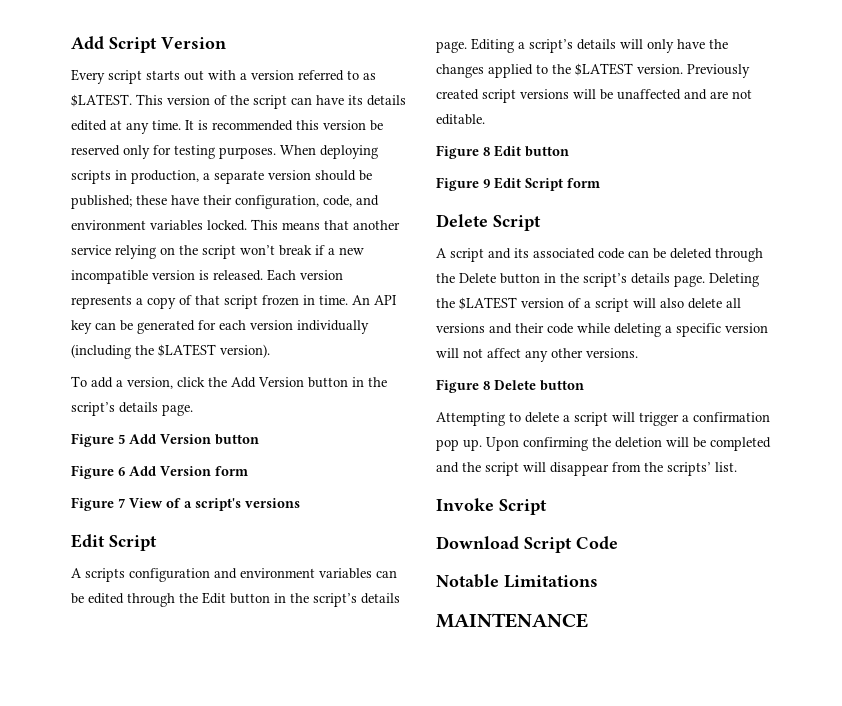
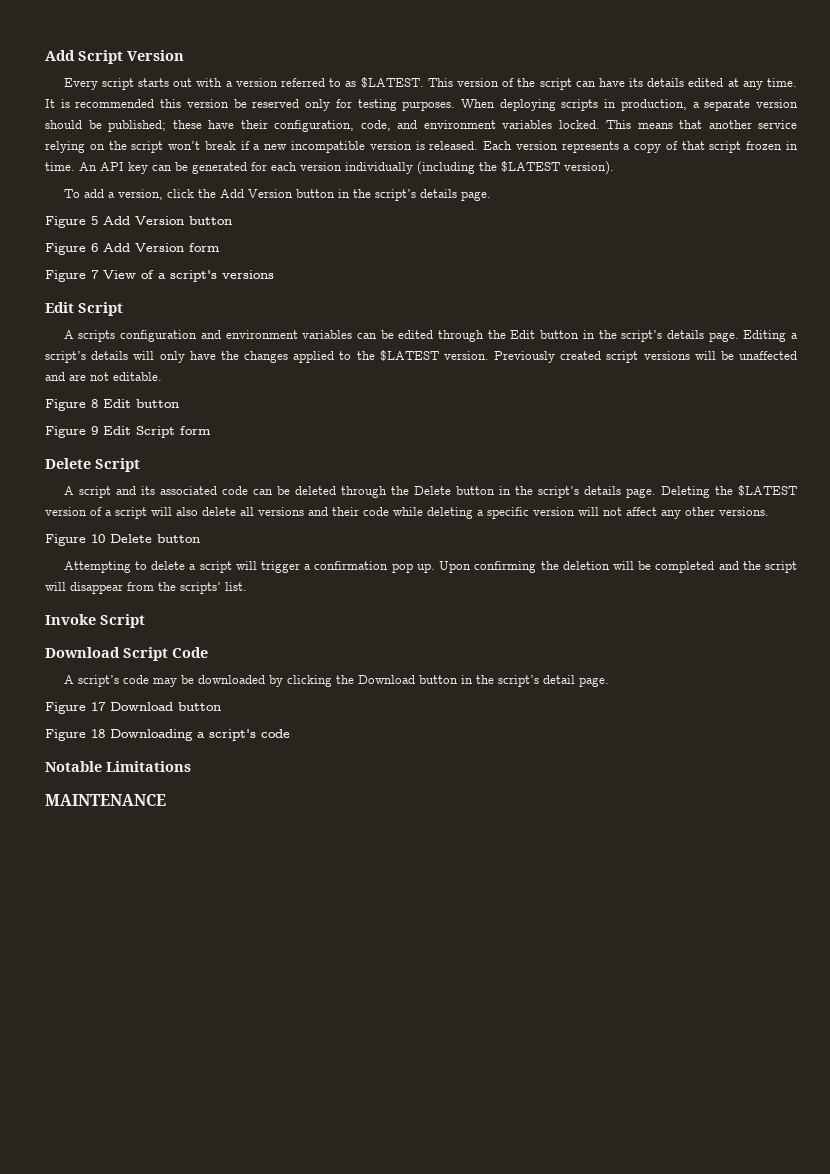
- Figure 8 Delete button
+ Figure 10 Delete button
+ A script’s code may be downloaded by clicking the Download button in the script’s detail page.
+ Figure 17 Download button
+ Figure 18 Downloading a script's code

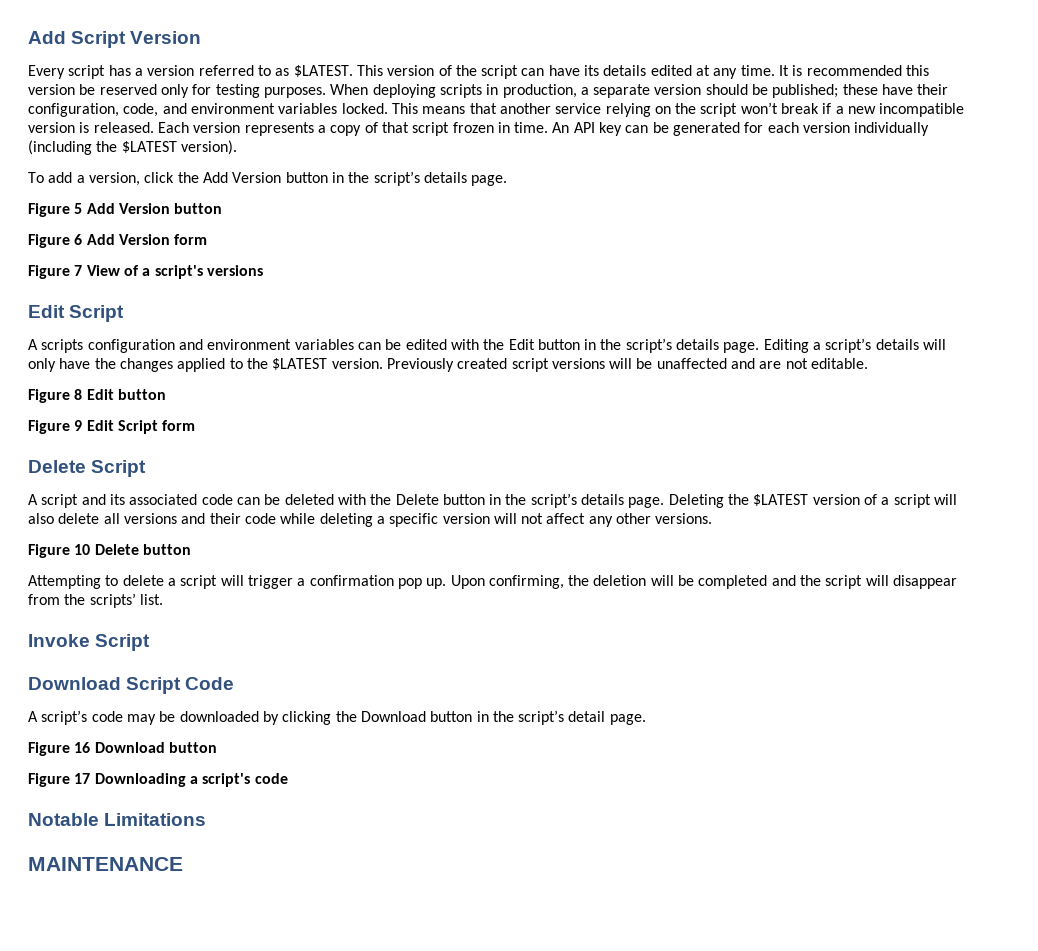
- Every script starts out with a version referred to as $LATEST.
+ Every script has a version referred to as $LATEST.
- A scripts configuration and environment variables can be edited through the Edit button in the script’s details page.
+ A scripts configuration and environment variables can be edited with the Edit button in the script’s details page.
- A script and its associated code can be deleted through the Delete button in the script’s details page.
+ A script and its associated code can be deleted with the Delete button in the script’s details page.
- Upon confirming the deletion will be completed and the script will disappear from the scripts’ list.
+ Upon confirming, the deletion will be completed and the script will disappear from the scripts’ list.
- Figure 17 Download button
+ Figure 16 Download button
- Figure 18 Downloading a script's code
+ Figure 17 Downloading a script's code

